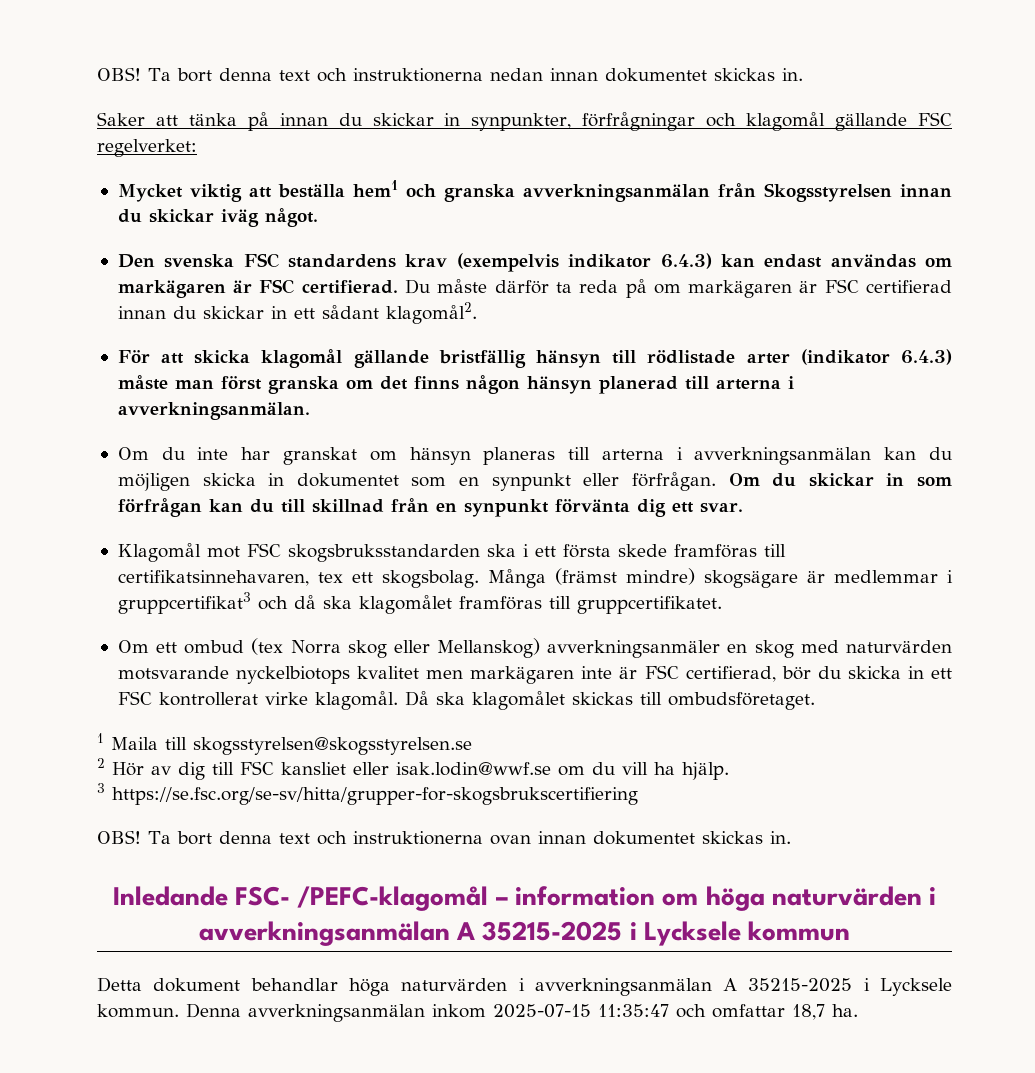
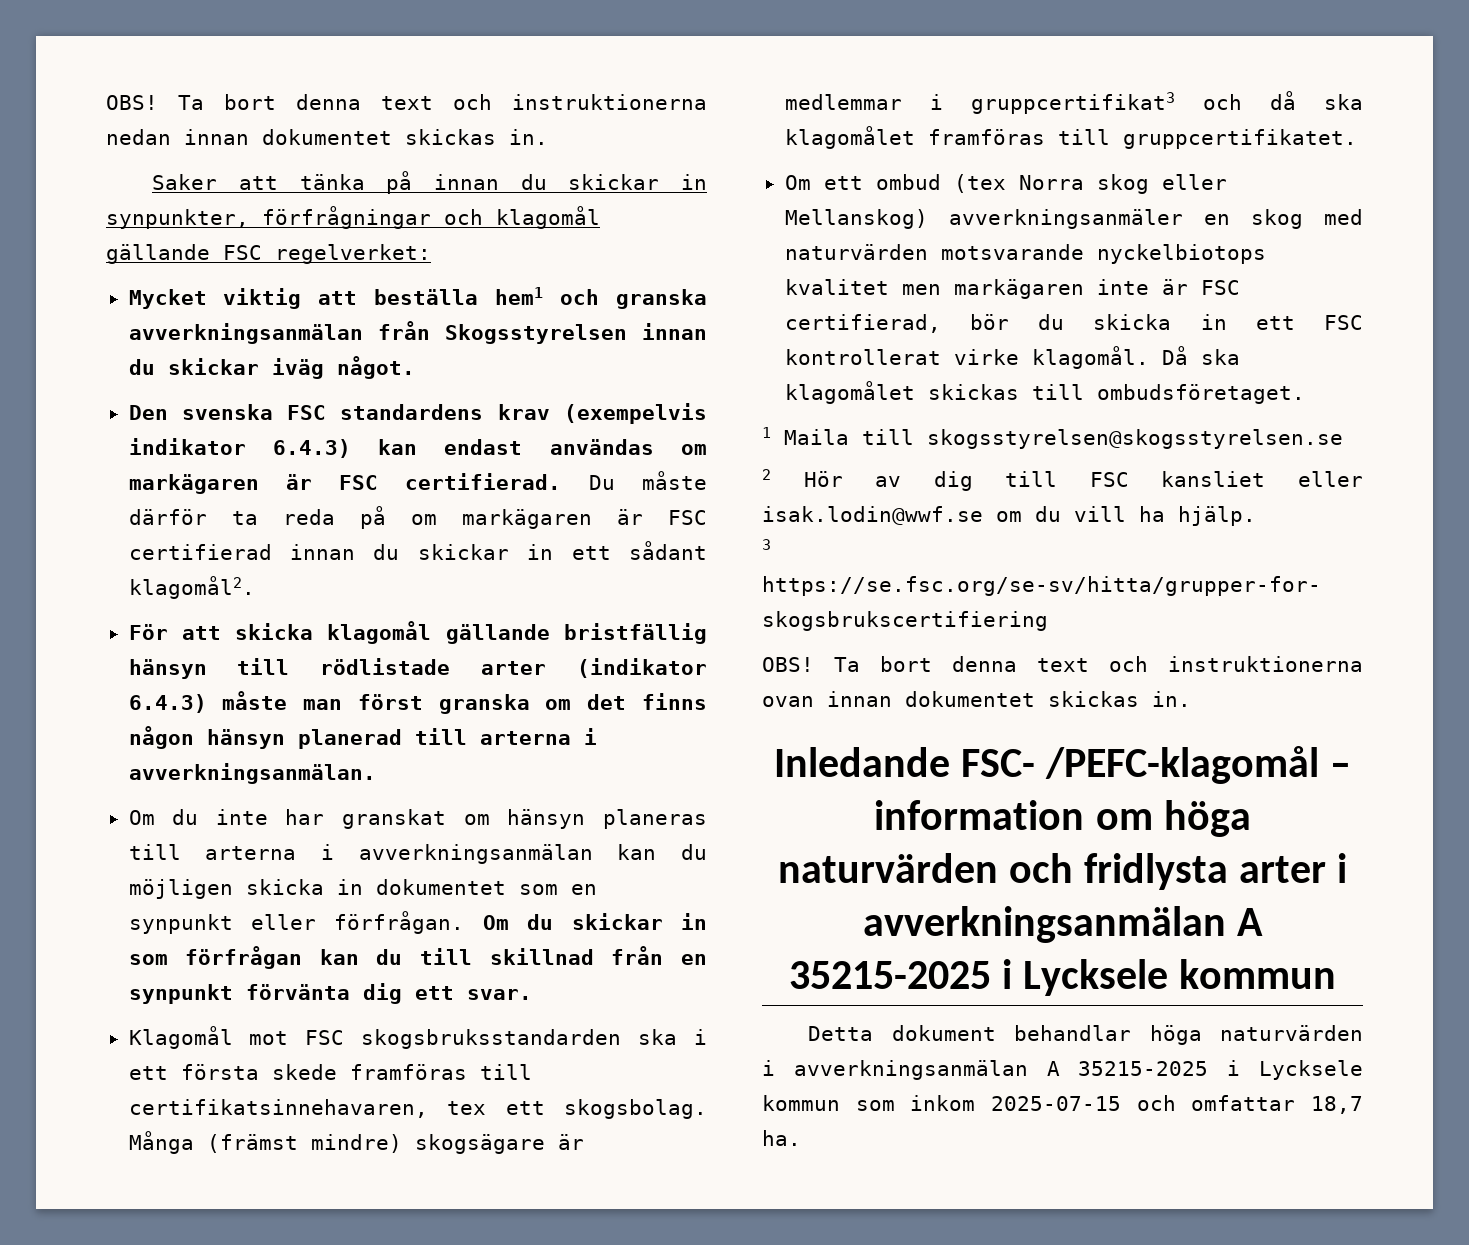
- Inledande FSC- /PEFC-klagomål – information om höga naturvärden i avverkningsanmälan A 35215-2025 i Lycksele kommun
+ Inledande FSC- /PEFC-klagomål – information om höga naturvärden och fridlysta arter i avverkningsanmälan A 35215-2025 i Lycksele kommun
- Detta dokument behandlar höga naturvärden i avverkningsanmälan A 35215-2025 i Lycksele kommun. Denna avverkningsanmälan inkom 2025-07-15 11:35:47 och omfattar 18,7 ha.
+ Detta dokument behandlar höga naturvärden i avverkningsanmälan A 35215-2025 i Lycksele kommun som inkom 2025-07-15 och omfattar 18,7 ha.

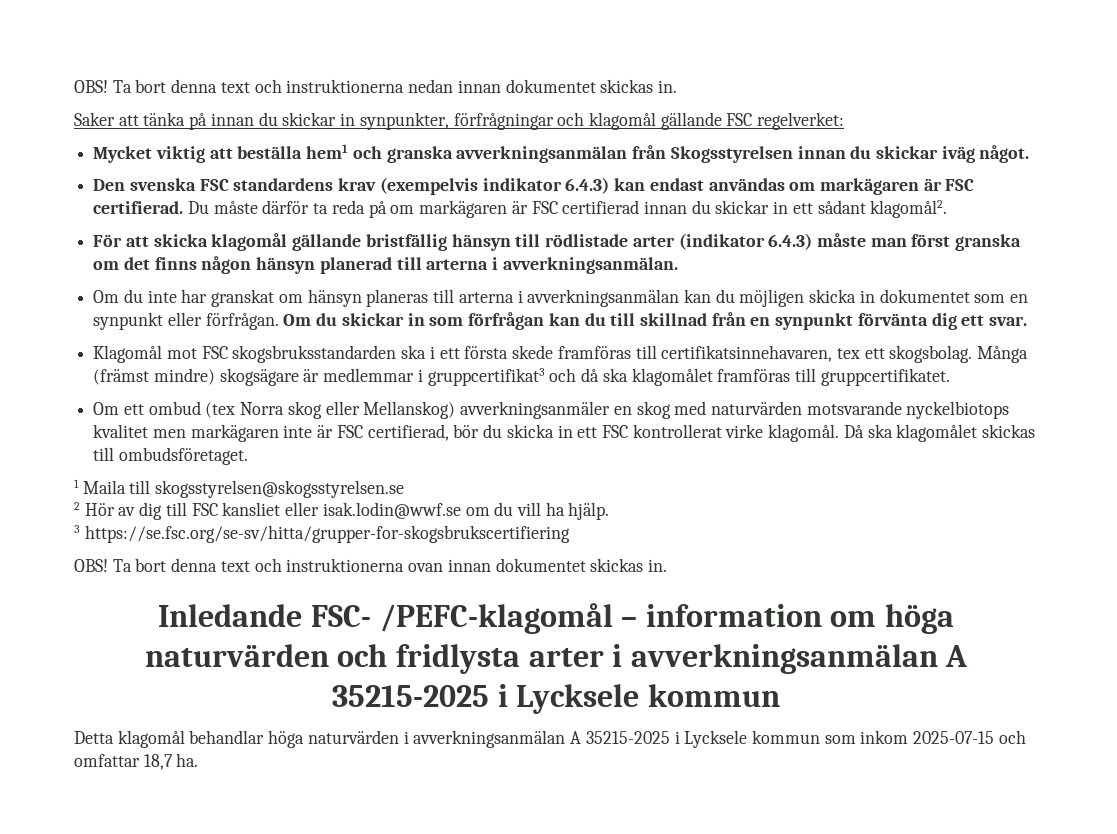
- Detta dokument behandlar höga naturvärden i avverkningsanmälan A 35215-2025 i Lycksele kommun som inkom 2025-07-15 och omfattar 18,7 ha.
+ Detta klagomål behandlar höga naturvärden i avverkningsanmälan A 35215-2025 i Lycksele kommun som inkom 2025-07-15 och omfattar 18,7 ha.

